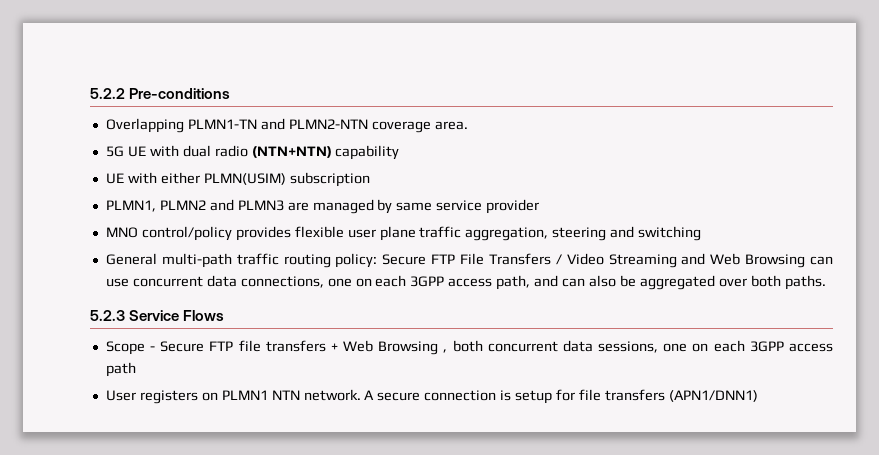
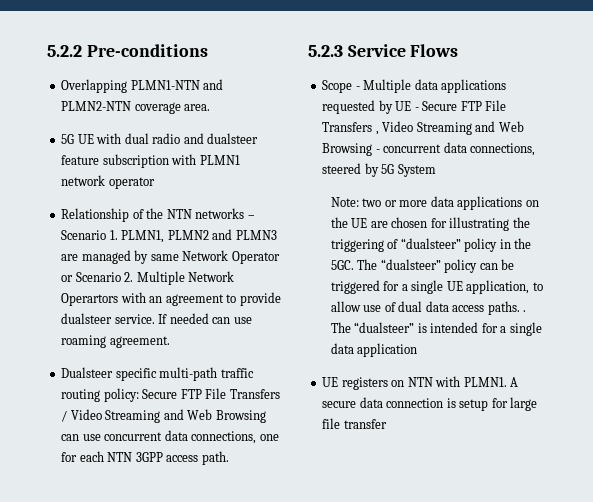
- Overlapping PLMN1-TN and PLMN2-NTN coverage area.
+ Overlapping PLMN1-NTN and PLMN2-NTN coverage area.
- 5G UE with dual radio (NTN+NTN) capability
- UE with either PLMN(USIM) subscription
- PLMN1, PLMN2 and PLMN3 are managed by same service provider
- MNO control/policy provides flexible user plane traffic aggregation, steering and switching
- General multi-path traffic routing policy: Secure FTP File Transfers / Video Streaming and Web Browsing can use concurrent data connections, one on each 3GPP access path, and can also be aggregated over both paths.
+ 5G UE with dual radio and dualsteer feature subscription with PLMN1 network operator
+ Relationship of the NTN networks – Scenario 1. PLMN1, PLMN2 and PLMN3 are managed by same Network Operator or Scenario 2. Multiple Network Operartors with an agreement to provide dualsteer service. If needed can use roaming agreement.
+ Dualsteer specific multi-path traffic routing policy: Secure FTP File Transfers / Video Streaming and Web Browsing can use concurrent data connections, one for each NTN 3GPP access path.
- Scope - Secure FTP file transfers + Web Browsing , both concurrent data sessions, one on each 3GPP access path
- User registers on PLMN1 NTN network.
+ Scope - Multiple data applications requested by UE - Secure FTP File Transfers , Video Streaming and Web Browsing - concurrent data connections, steered by 5G System
+ Note: two or more data applications on the UE are chosen for illustrating the triggering of “dualsteer” policy in the 5GC. The “dualsteer” policy can be triggered for a single UE application, to allow use of dual data access paths. . The “dualsteer” is intended for a single data application
+ UE registers on NTN with PLMN1.
- A secure connection is setup for file transfers (APN1/DNN1)
+ A secure data connection is setup for large file transfer

